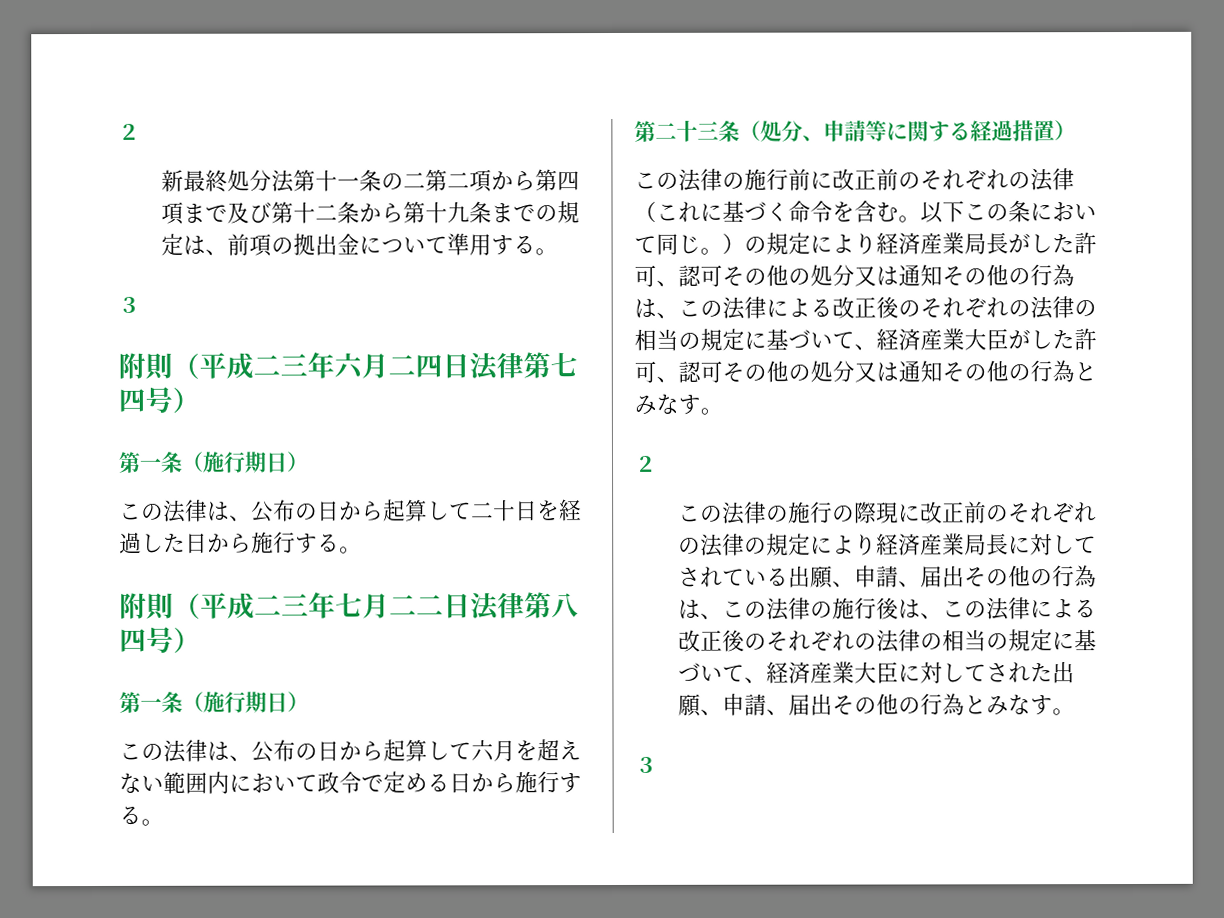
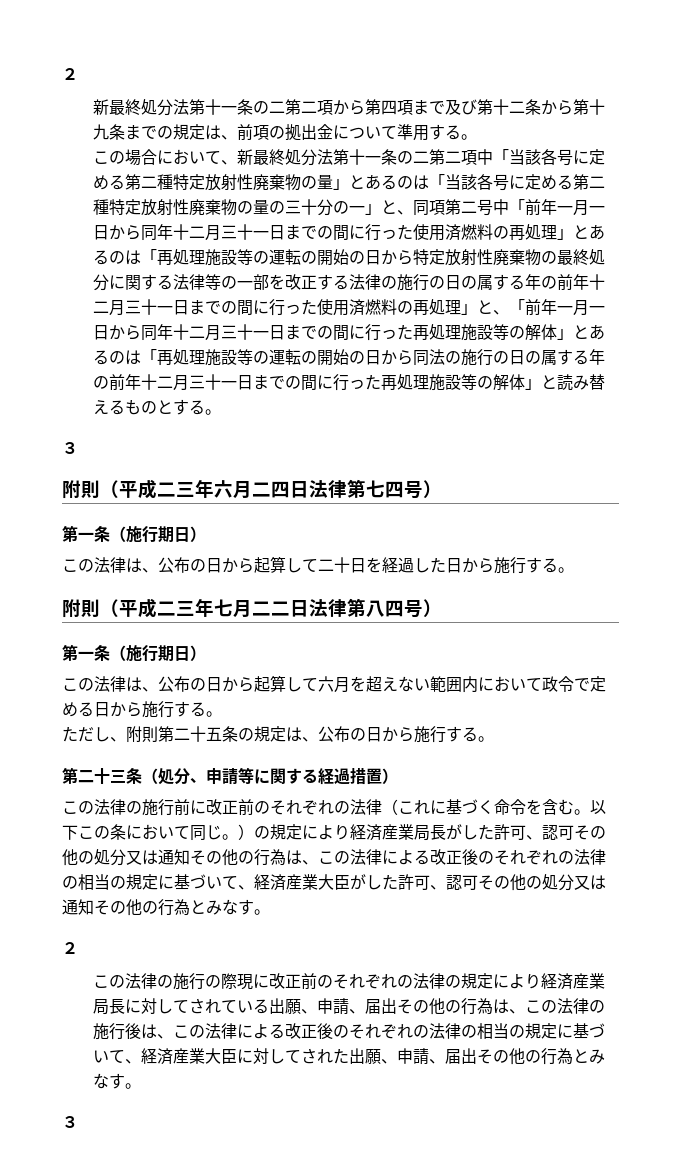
+ この場合において、新最終処分法第十一条の二第二項中「当該各号に定める第二種特定放射性廃棄物の量」とあるのは「当該各号に定める第二種特定放射性廃棄物の量の三十分の一」と、同項第二号中「前年一月一日から同年十二月三十一日までの間に行った使用済燃料の再処理」とあるのは「再処理施設等の運転の開始の日から特定放射性廃棄物の最終処分に関する法律等の一部を改正する法律の施行の日の属する年の前年十二月三十一日までの間に行った使用済燃料の再処理」と、「前年一月一日から同年十二月三十一日までの間に行った再処理施設等の解体」とあるのは「再処理施設等の運転の開始の日から同法の施行の日の属する年の前年十二月三十一日までの間に行った再処理施設等の解体」と読み替えるものとする。
+ ただし、附則第二十五条の規定は、公布の日から施行する。

